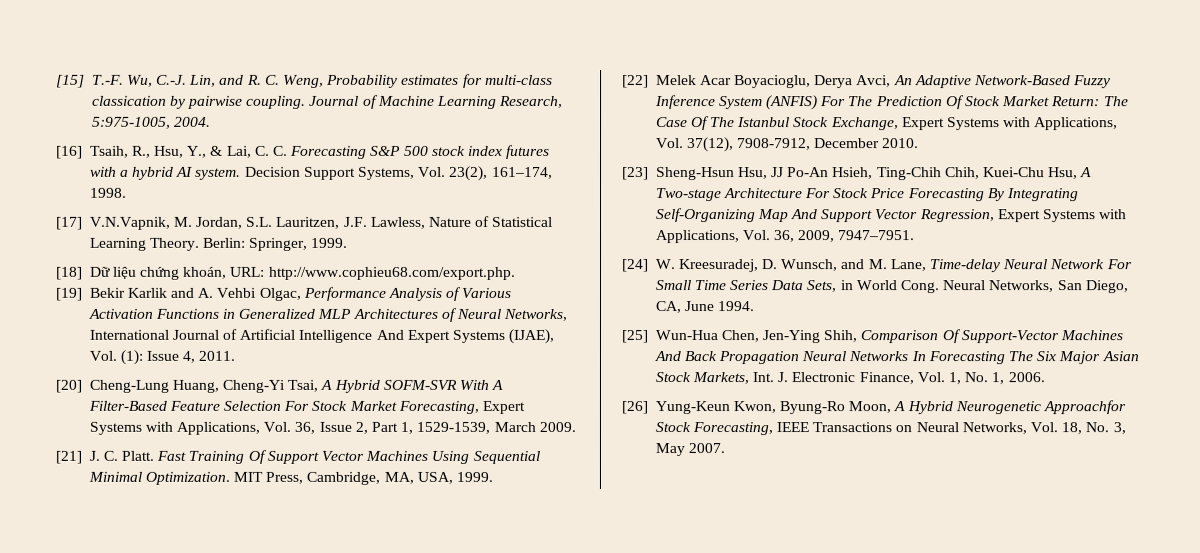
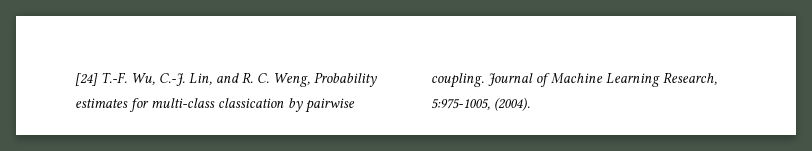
- [15] T.-F. Wu, C.-J. Lin, and R. C. Weng, Probability estimates for multi-class classication by pairwise coupling.
+ [24] T.-F. Wu, C.-J. Lin, and R. C. Weng, Probability estimates for multi-class classication by pairwise coupling.
- Journal of Machine Learning Research, 5:975-1005, 2004.
- [16] Tsaih, R., Hsu, Y., & Lai, C. C. Forecasting S&P 500 stock index futures with a hybrid AI system. Decision Support Systems, Vol. 23(2), 161–174, 1998.
- [17] V.N.Vapnik, M. Jordan, S.L. Lauritzen, J.F. Lawless, Nature of Statistical Learning Theory. Berlin: Springer, 1999.
- [18] Dữ liệu chứng khoán, URL: http://www.cophieu68.com/export.php.
- [19] Bekir Karlik and A. Vehbi Olgac, Performance Analysis of Various Activation Functions in Generalized MLP Architectures of Neural Networks, International Journal of Artificial Intelligence And Expert Systems (IJAE), Vol. (1): Issue 4, 2011.
- [20] Cheng-Lung Huang, Cheng-Yi Tsai, A Hybrid SOFM-SVR With A Filter-Based Feature Selection For Stock Market Forecasting, Expert Systems with Applications, Vol. 36, Issue 2, Part 1, 1529-1539, March 2009.
- [21] J. C. Platt. Fast Training Of Support Vector Machines Using Sequential Minimal Optimization. MIT Press, Cambridge, MA, USA, 1999.
- [22] Melek Acar Boyacioglu, Derya Avci, An Adaptive Network-Based Fuzzy Inference System (ANFIS) For The Prediction Of Stock Market Return: The Case Of The Istanbul Stock Exchange, Expert Systems with Applications, Vol. 37(12), 7908-7912, December 2010.
- [23] Sheng-Hsun Hsu, JJ Po-An Hsieh, Ting-Chih Chih, Kuei-Chu Hsu, A Two-stage Architecture For Stock Price Forecasting By Integrating Self-Organizing Map And Support Vector Regression, Expert Systems with Applications, Vol. 36, 2009, 7947–7951.
- [24] W. Kreesuradej, D. Wunsch, and M. Lane, Time-delay Neural Network For Small Time Series Data Sets, in World Cong. Neural Networks, San Diego, CA, June 1994.
- [25] Wun-Hua Chen, Jen-Ying Shih, Comparison Of Support-Vector Machines And Back Propagation Neural Networks In Forecasting The Six Major Asian Stock Markets, Int. J. Electronic Finance, Vol. 1, No. 1, 2006.
- [26] Yung-Keun Kwon, Byung-Ro Moon, A Hybrid Neurogenetic Approachfor Stock Forecasting, IEEE Transactions on Neural Networks, Vol. 18, No. 3, May 2007.
+ Journal of Machine Learning Research, 5:975-1005, (2004).

